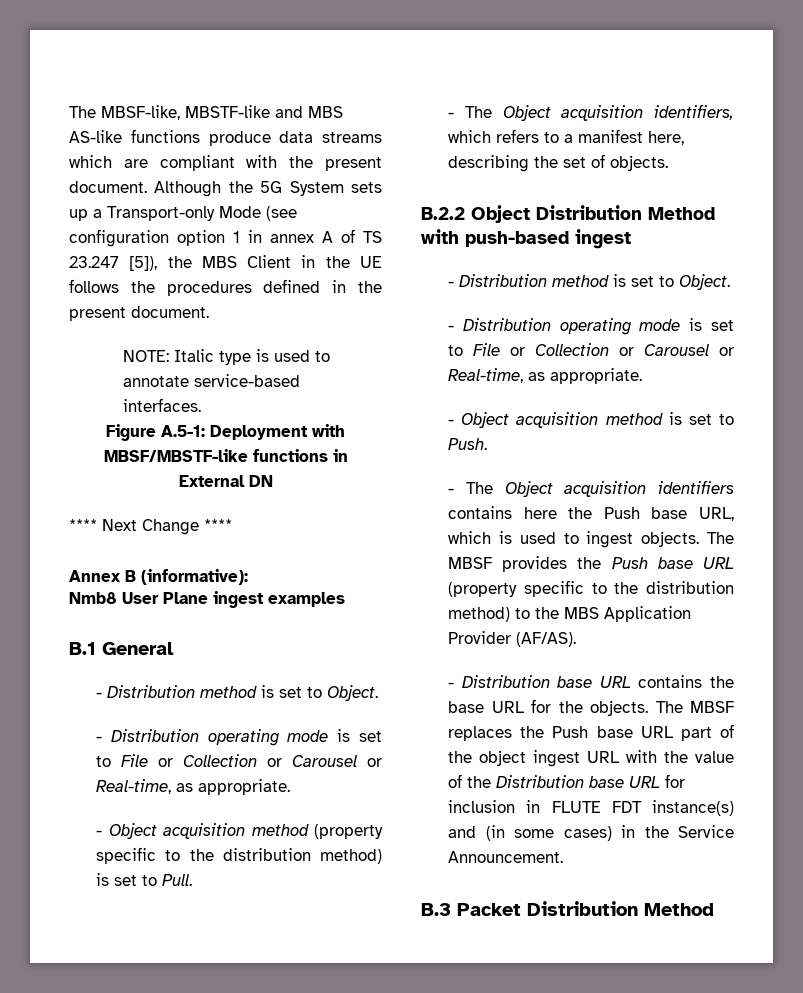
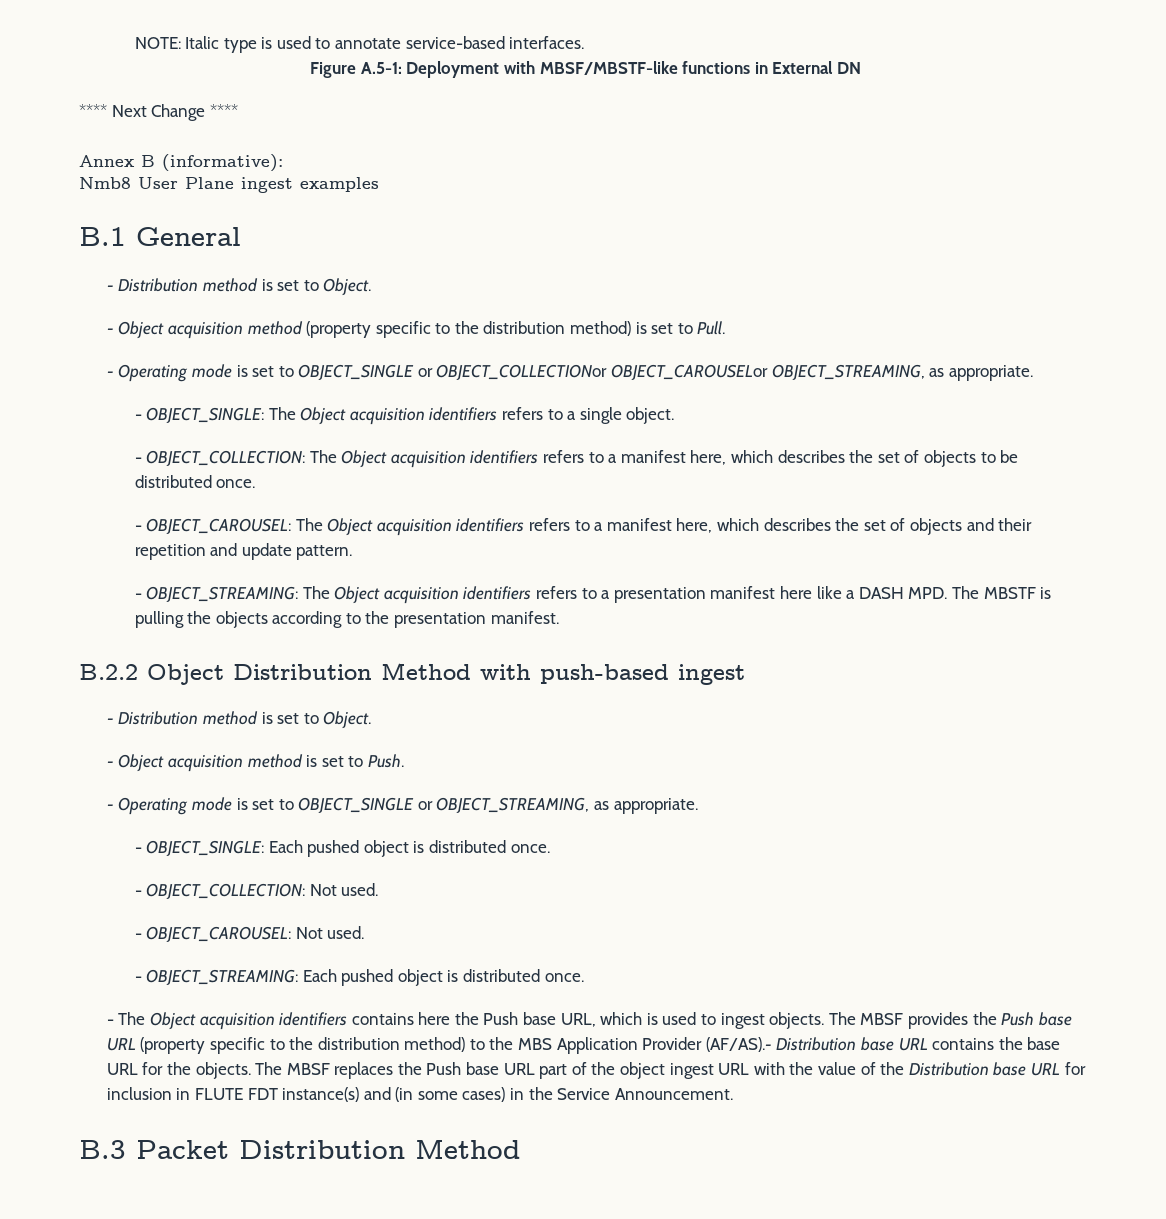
- The MBSF-like, MBSTF-like and MBS AS-like functions produce data streams which are compliant with the present document. Although the 5G System sets up a Transport-only Mode (see configuration option 1 in annex A of TS 23.247 [5]), the MBS Client in the UE follows the procedures defined in the present document.
  B.1 General
  - Distribution method is set to Object.
- - Distribution operating mode is set to File or Collection or Carousel or Real-time, as appropriate.
- - The Object acquisition identifiers, which refers to a manifest here, describing the set of objects.
+ - Operating mode is set to OBJECT_SINGLE or OBJECT_COLLECTIONor OBJECT_CAROUSELor OBJECT_STREAMING, as appropriate.
+ - OBJECT_SINGLE: The Object acquisition identifiers refers to a single object.
+ - OBJECT_COLLECTION: The Object acquisition identifiers refers to a manifest here, which describes the set of objects to be distributed once.
+ - OBJECT_CAROUSEL: The Object acquisition identifiers refers to a manifest here, which describes the set of objects and their repetition and update pattern.
+ - OBJECT_STREAMING: The Object acquisition identifiers refers to a presentation manifest here like a DASH MPD. The MBSTF is pulling the objects according to the presentation manifest.
  B.2.2 Object Distribution Method with push-based ingest
  - Distribution method is set to Object.
- - Distribution operating mode is set to File or Collection or Carousel or Real-time, as appropriate.
+ - Operating mode is set to OBJECT_SINGLE or OBJECT_STREAMING, as appropriate.
+ - OBJECT_SINGLE: Each pushed object is distributed once.
+ - OBJECT_COLLECTION: Not used.
+ - OBJECT_CAROUSEL: Not used.
+ - OBJECT_STREAMING: Each pushed object is distributed once.
- The MBSF provides the Push base URL (property specific to the distribution method) to the MBS Application Provider (AF/AS).
- - Distribution base URL contains the base URL for the objects.
+ The MBSF provides the Push base URL (property specific to the distribution method) to the MBS Application Provider (AF/AS).- Distribution base URL contains the base URL for the objects.

